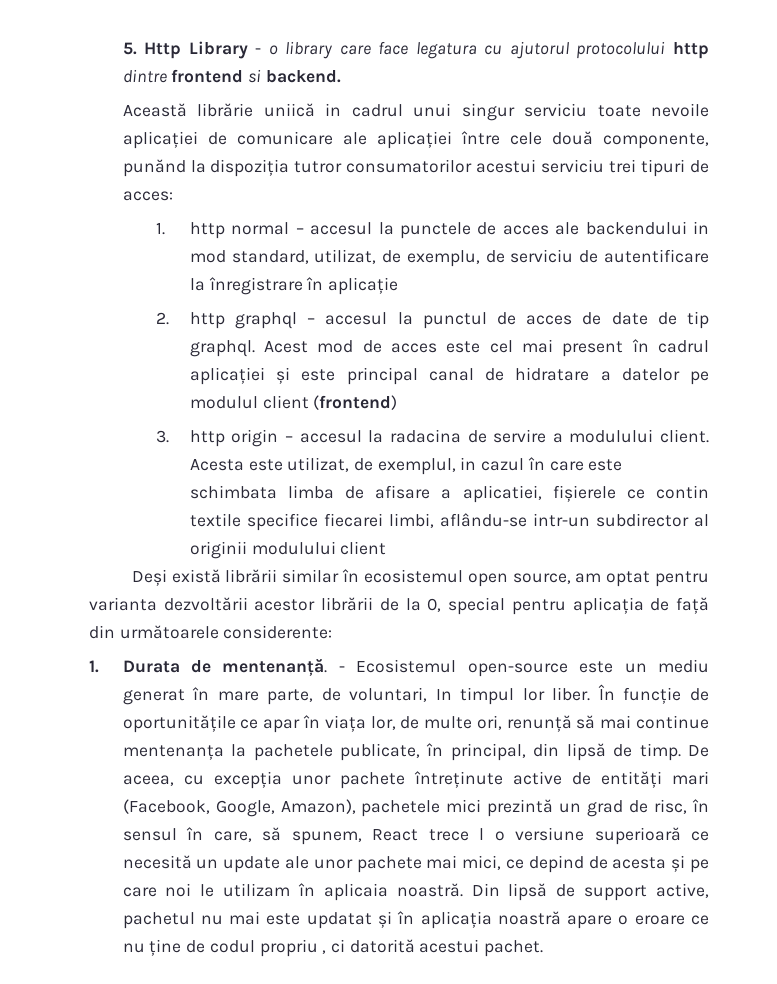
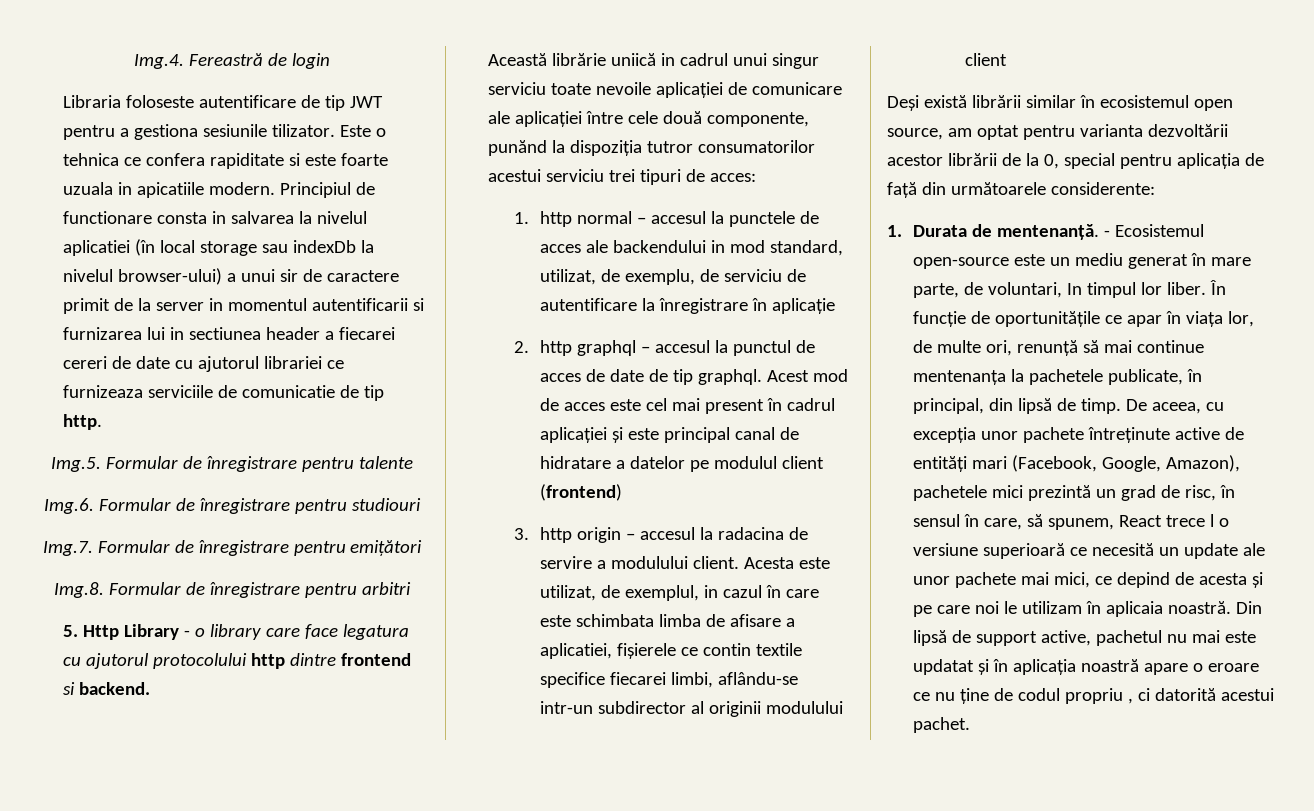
+ Img.4. Fereastră de login
+ Libraria foloseste autentificare de tip JWT pentru a gestiona sesiunile tilizator. Este o tehnica ce confera rapiditate si este foarte uzuala in apicatiile modern. Principiul de functionare consta in salvarea la nivelul aplicatiei (în local storage sau indexDb la nivelul browser-ului) a unui sir de caractere primit de la server in momentul autentificarii si furnizarea lui in sectiunea header a fiecarei cereri de date cu ajutorul librariei ce furnizeaza serviciile de comunicatie de tip http.
+ Img.5. Formular de înregistrare pentru talente
+ Img.6. Formular de înregistrare pentru studiouri
+ Img.7. Formular de înregistrare pentru emițători
+ Img.8. Formular de înregistrare pentru arbitri

